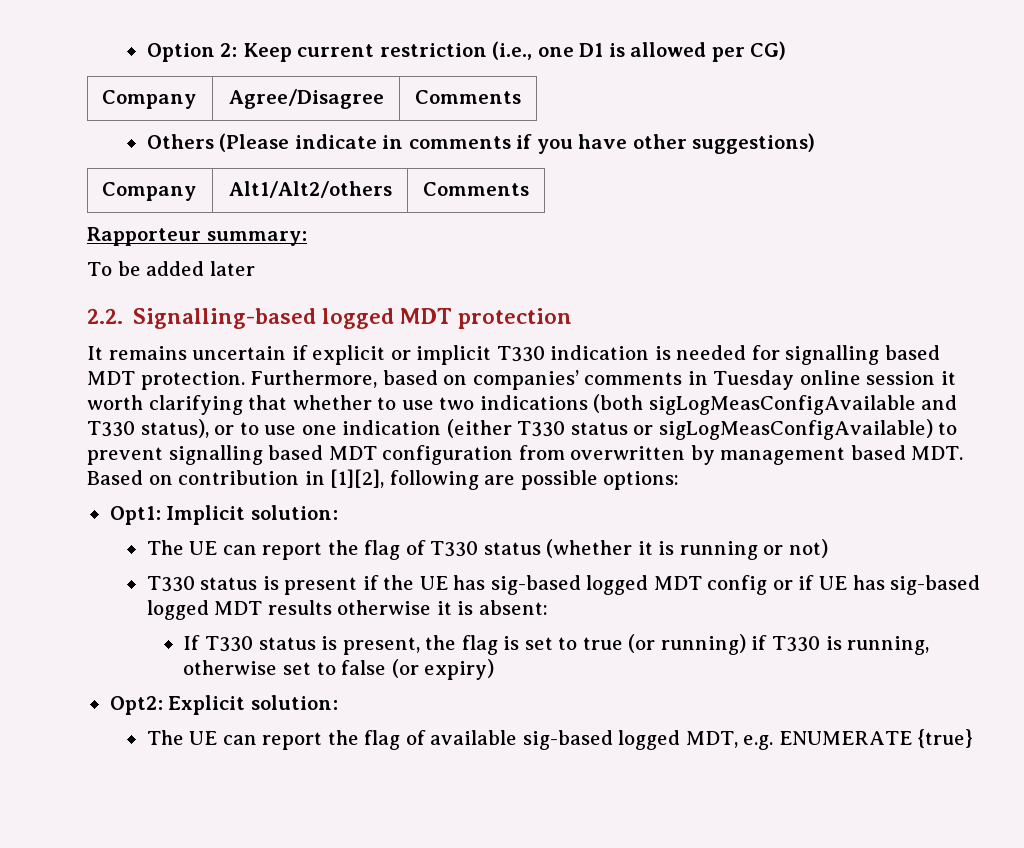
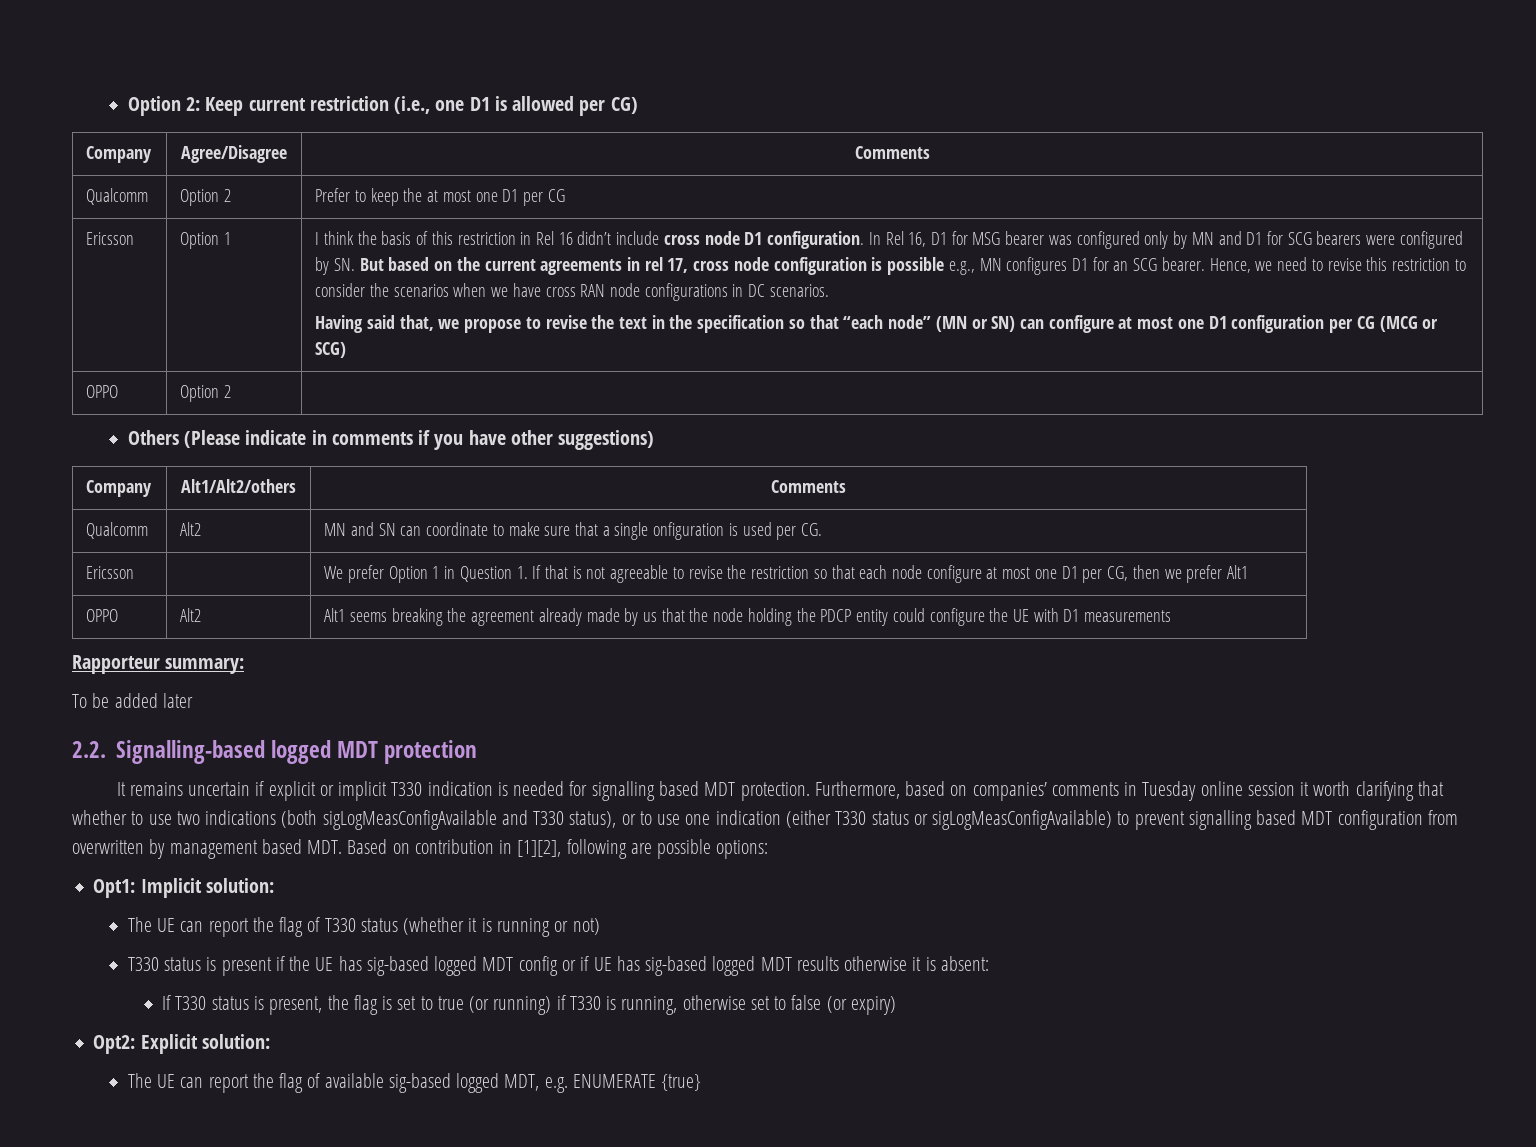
+ Qualcomm | Option 2 | Prefer to keep the at most one D1 per CG
+ Ericsson | Option 1 | I think the basis of this restriction in Rel 16 didn’t include cross node D1 configuration. In Rel 16, D1 for MSG bearer was configured only by MN and D1 for SCG bearers were configured by SN. But based on the current agreements in rel 17, cross node configuration is possible e.g., MN configures D1 for an SCG bearer. Hence, we need to revise this restriction to consider the scenarios when we have cross RAN node configurations in DC scenarios.
+ Having said that, we propose to revise the text in the specification so that “each node” (MN or SN) can configure at most one D1 configuration per CG (MCG or SCG)
+ OPPO | Option 2 |
+ Qualcomm | Alt2 | MN and SN can coordinate to make sure that a single onfiguration is used per CG.
+ Ericsson | | We prefer Option 1 in Question 1. If that is not agreeable to revise the restriction so that each node configure at most one D1 per CG, then we prefer Alt1
+ OPPO | Alt2 | Alt1 seems breaking the agreement already made by us that the node holding the PDCP entity could configure the UE with D1 measurements

